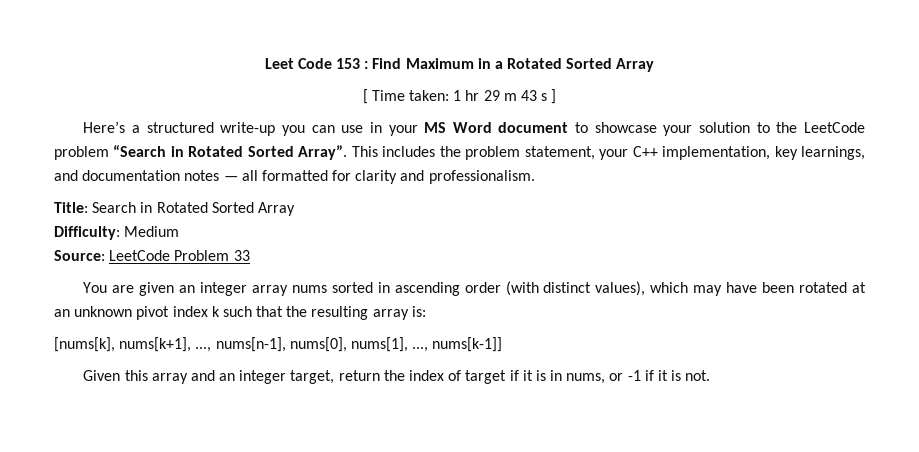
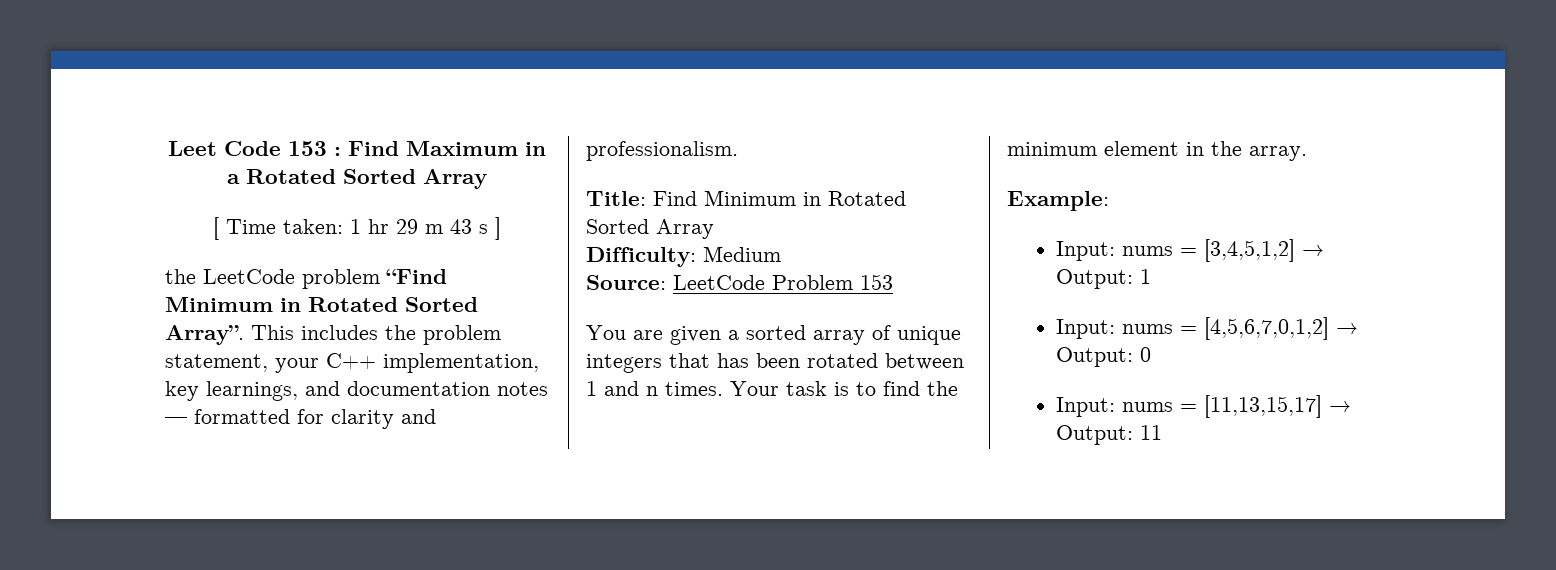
- Here’s a structured write-up you can use in your MS Word document to showcase your solution to the LeetCode problem “Search in Rotated Sorted Array”.
+ the LeetCode problem “Find Minimum in Rotated Sorted Array”.
- This includes the problem statement, your C++ implementation, key learnings, and documentation notes — all formatted for clarity and professionalism.
+ This includes the problem statement, your C++ implementation, key learnings, and documentation notes — formatted for clarity and professionalism.
- Title: Search in Rotated Sorted Array
+ Title: Find Minimum in Rotated Sorted Array
- Source: LeetCode Problem 33
+ Source: LeetCode Problem 153
- You are given an integer array nums sorted in ascending order (with distinct values), which may have been rotated at an unknown pivot index k such that the resulting array is:
- [nums[k], nums[k+1], ..., nums[n-1], nums[0], nums[1], ..., nums[k-1]]
- Given this array and an integer target, return the index of target if it is in nums, or -1 if it is not.
+ You are given a sorted array of unique integers that has been rotated between 1 and n times. Your task is to find the minimum element in the array.
+ Example:
+ Input: nums = [3,4,5,1,2] → Output: 1
+ Input: nums = [4,5,6,7,0,1,2] → Output: 0
+ Input: nums = [11,13,15,17] → Output: 11

